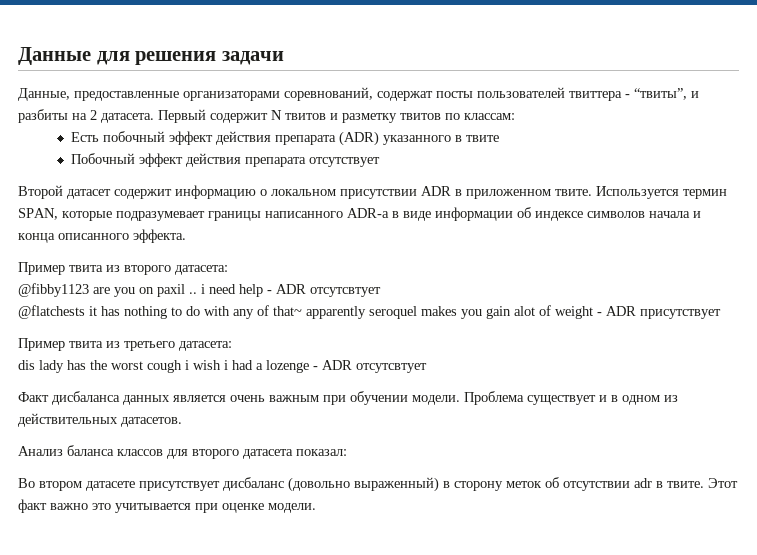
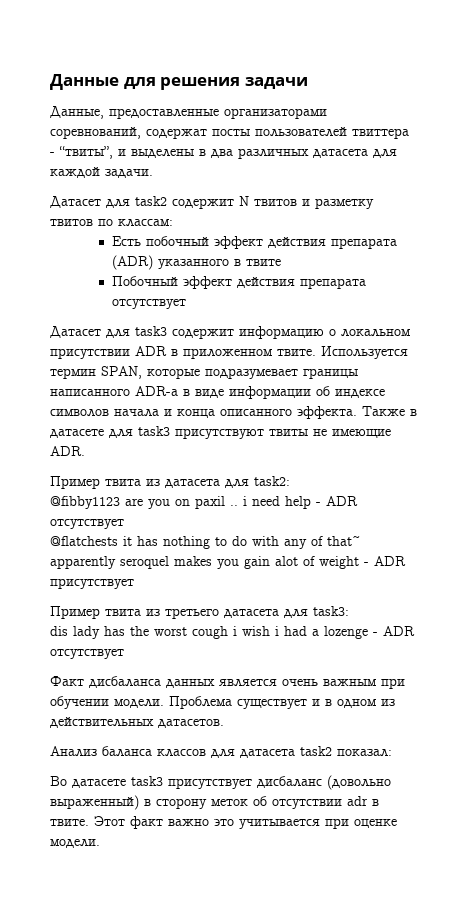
- Данные, предоставленные организаторами соревнований, содержат посты пользователей твиттера - “твиты”, и разбиты на 2 датасета. Первый содержит N твитов и разметку твитов по классам:
+ Данные, предоставленные организаторами соревнований, содержат посты пользователей твиттера - “твиты”, и выделены в два различных датасета для каждой задачи.
+ Датасет для task2 содержит N твитов и разметку твитов по классам:
- Второй датасет содержит информацию о локальном присутствии ADR в приложенном твите.
+ Датасет для task3 содержит информацию о локальном присутствии ADR в приложенном твите.
- Используется термин SPAN, которые подразумевает границы написанного ADR-а в виде информации об индексе символов начала и конца описанного эффекта.
- Пример твита из второго датасета:
+ Используется термин SPAN, которые подразумевает границы написанного ADR-а в виде информации об индексе символов начала и конца описанного эффекта. Также в датасете для task3 присутствуют твиты не имеющие ADR.
+ Пример твита из датасета для task2:
- @fibby1123 are you on paxil .. i need help - ADR отсутсвтует
+ @fibby1123 are you on paxil .. i need help - ADR отсутствует
- Пример твита из третьего датасета:
+ Пример твита из третьего датасета для task3:
- dis lady has the worst cough i wish i had a lozenge - ADR отсутсвтует
+ dis lady has the worst cough i wish i had a lozenge - ADR отсутствует
- Анализ баланса классов для второго датасета показал:
+ Анализ баланса классов для датасета task2 показал:
- Во втором датасете присутствует дисбаланс (довольно выраженный) в сторону меток об отсутствии adr в твите.
+ Во датасете task3 присутствует дисбаланс (довольно выраженный) в сторону меток об отсутствии adr в твите.

